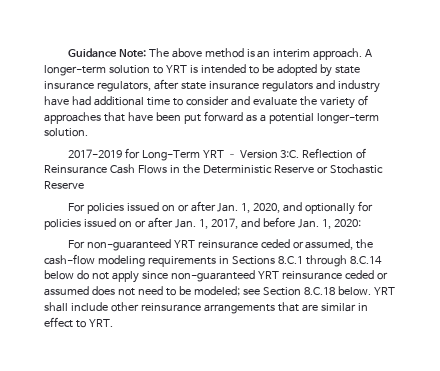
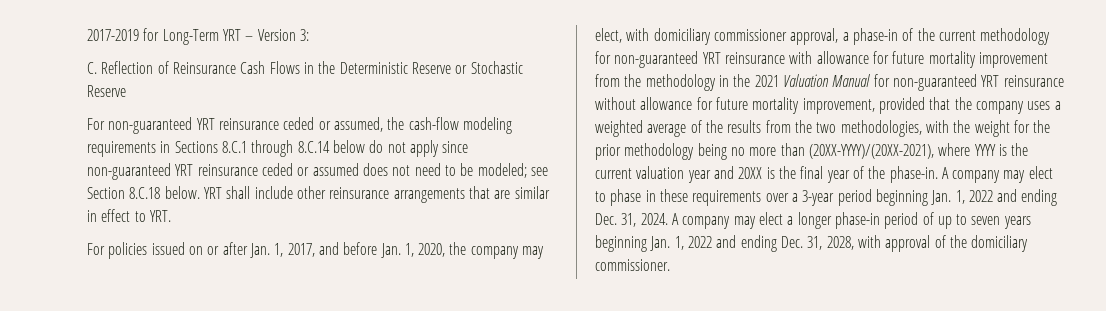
- Guidance Note: The above method is an interim approach. A longer-term solution to YRT is intended to be adopted by state insurance regulators, after state insurance regulators and industry have had additional time to consider and evaluate the variety of approaches that have been put forward as a potential longer-term solution.
- 2017-2019 for Long-Term YRT – Version 3:C. Reflection of Reinsurance Cash Flows in the Deterministic Reserve or Stochastic Reserve
+ 2017-2019 for Long-Term YRT – Version 3:
+ C. Reflection of Reinsurance Cash Flows in the Deterministic Reserve or Stochastic Reserve
- For policies issued on or after Jan. 1, 2020, and optionally for policies issued on or after Jan. 1, 2017, and before Jan. 1, 2020:
+ For policies issued on or after Jan. 1, 2017, and before Jan. 1, 2020, the company may elect, with domiciliary commissioner approval, a phase-in of the current methodology for non-guaranteed YRT reinsurance with allowance for future mortality improvement from the methodology in the 2021 Valuation Manual for non-guaranteed YRT reinsurance without allowance for future mortality improvement, provided that the company uses a weighted average of the results from the two methodologies, with the weight for the prior methodology being no more than (20XX-YYYY)/(20XX-2021), where YYYY is the current valuation year and 20XX is the final year of the phase-in. A company may elect to phase in these requirements over a 3-year period beginning Jan. 1, 2022 and ending Dec. 31, 2024. A company may elect a longer phase-in period of up to seven years beginning Jan. 1, 2022 and ending Dec. 31, 2028, with approval of the domiciliary commissioner.

